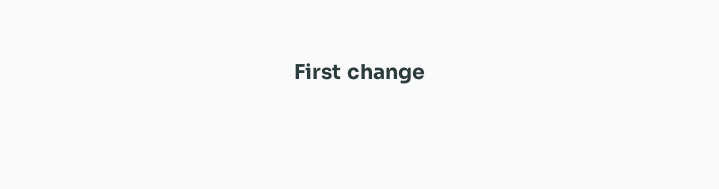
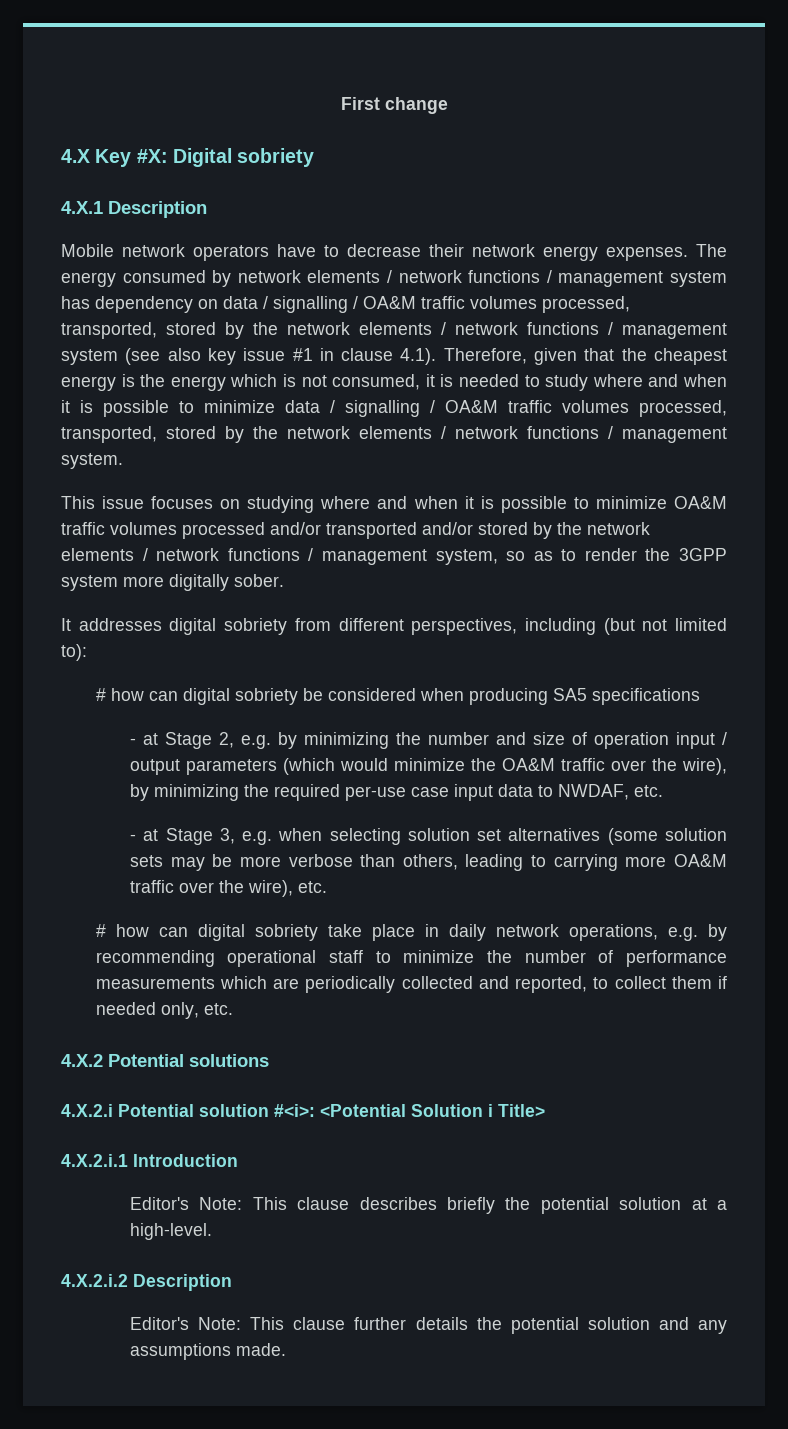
+ 4.X Key #X: Digital sobriety
+ 4.X.1 Description
+ Mobile network operators have to decrease their network energy expenses. The energy consumed by network elements / network functions / management system has dependency on data / signalling / OA&M traffic volumes processed, transported, stored by the network elements / network functions / management system (see also key issue #1 in clause 4.1). Therefore, given that the cheapest energy is the energy which is not consumed, it is needed to study where and when it is possible to minimize data / signalling / OA&M traffic volumes processed, transported, stored by the network elements / network functions / management system.
+ This issue focuses on studying where and when it is possible to minimize OA&M traffic volumes processed and/or transported and/or stored by the network elements / network functions / management system, so as to render the 3GPP system more digitally sober.
+ It addresses digital sobriety from different perspectives, including (but not limited to):
+ # how can digital sobriety be considered when producing SA5 specifications
+ - at Stage 2, e.g. by minimizing the number and size of operation input / output parameters (which would minimize the OA&M traffic over the wire), by minimizing the required per-use case input data to NWDAF, etc.
+ - at Stage 3, e.g. when selecting solution set alternatives (some solution sets may be more verbose than others, leading to carrying more OA&M traffic over the wire), etc.
+ # how can digital sobriety take place in daily network operations, e.g. by recommending operational staff to minimize the number of performance measurements which are periodically collected and reported, to collect them if needed only, etc.
+ 4.X.2 Potential solutions
+ 4.X.2.i Potential solution #<i>: <Potential Solution i Title>
+ 4.X.2.i.1 Introduction
+ Editor's Note: This clause describes briefly the potential solution at a high-level.
+ 4.X.2.i.2 Description
+ Editor's Note: This clause further details the potential solution and any assumptions made.

